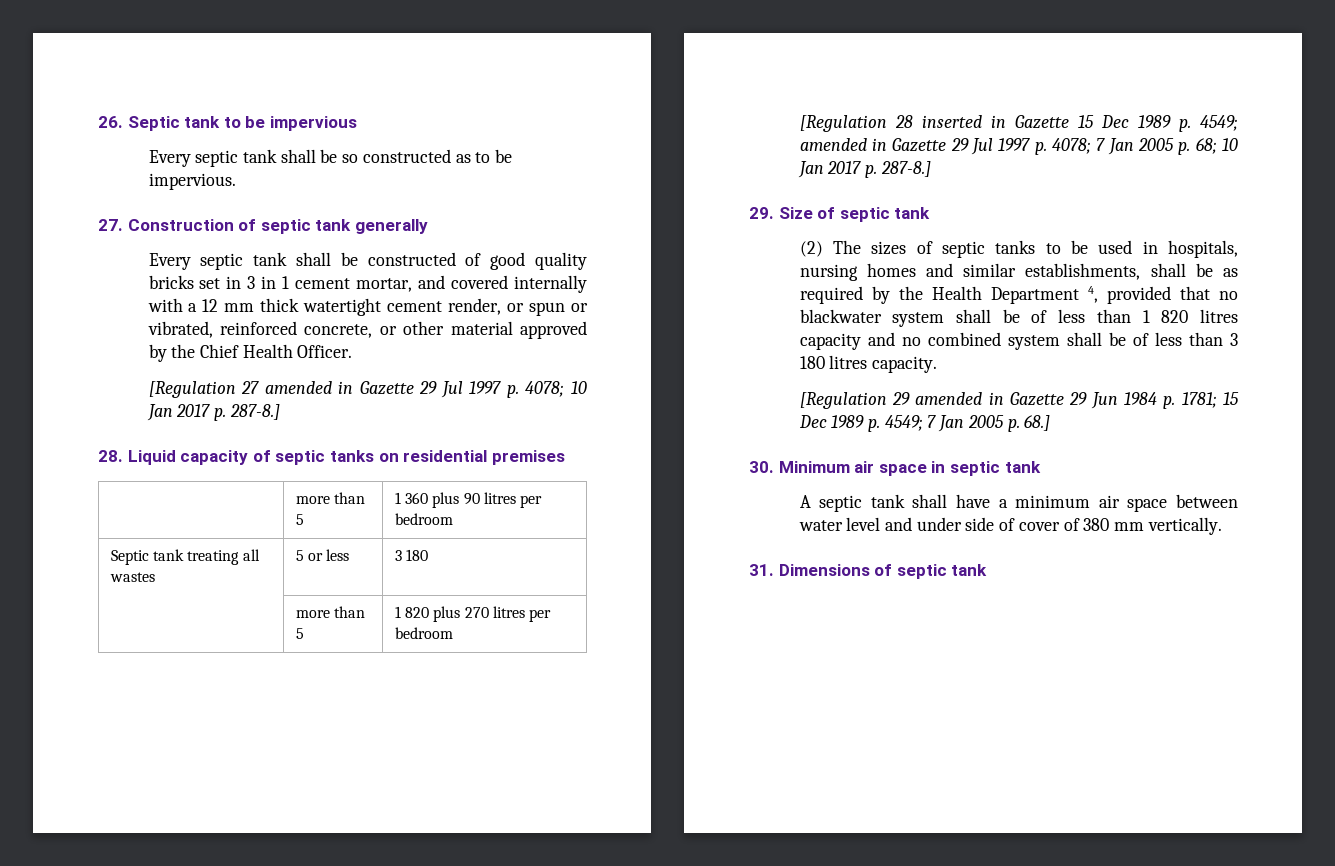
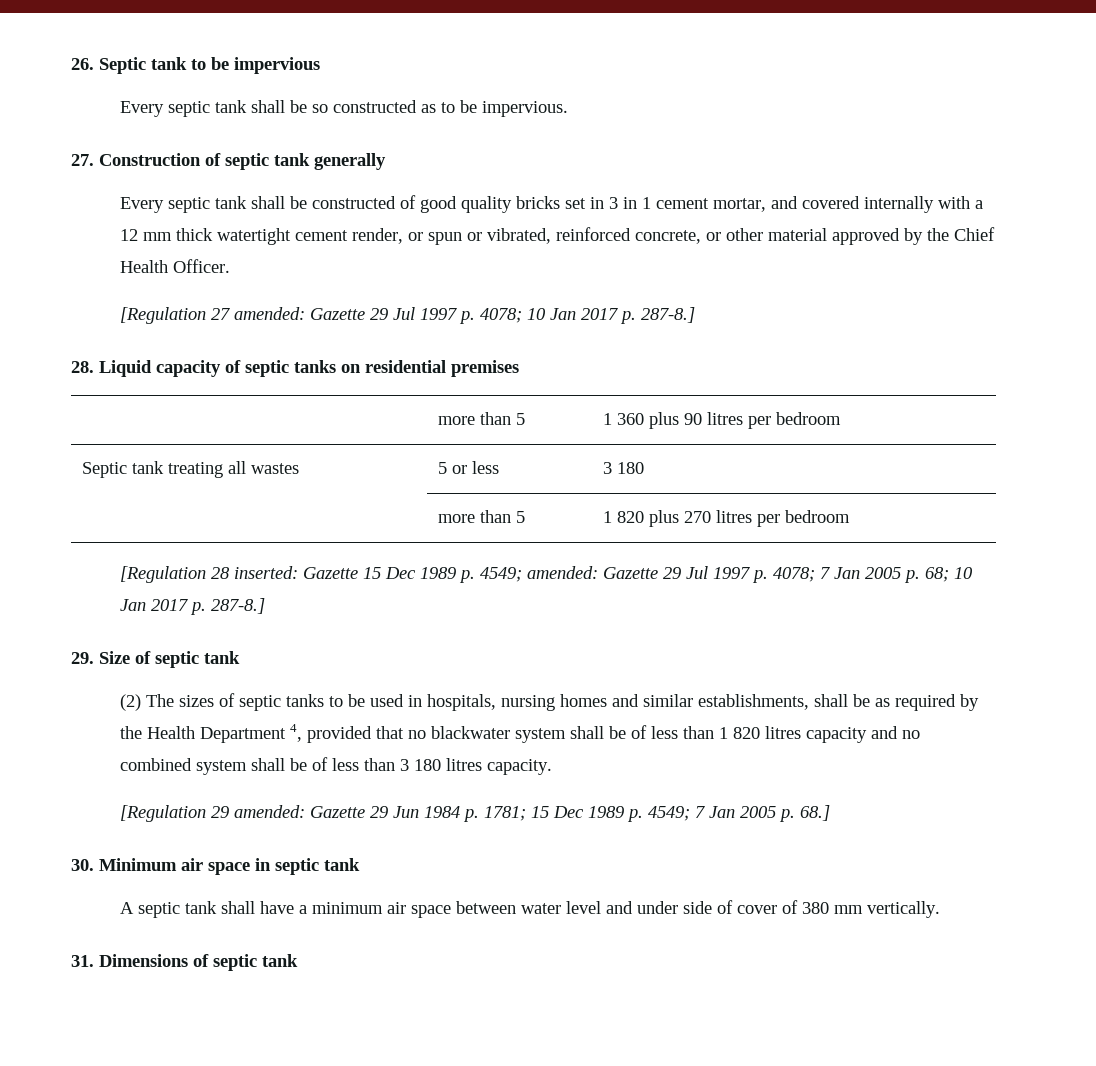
- [Regulation 27 amended in Gazette 29 Jul 1997 p. 4078; 10 Jan 2017 p. 287-8.]
+ [Regulation 27 amended: Gazette 29 Jul 1997 p. 4078; 10 Jan 2017 p. 287-8.]
- [Regulation 28 inserted in Gazette 15 Dec 1989 p. 4549; amended in Gazette 29 Jul 1997 p. 4078; 7 Jan 2005 p. 68; 10 Jan 2017 p. 287-8.]
+ [Regulation 28 inserted: Gazette 15 Dec 1989 p. 4549; amended: Gazette 29 Jul 1997 p. 4078; 7 Jan 2005 p. 68; 10 Jan 2017 p. 287-8.]
- [Regulation 29 amended in Gazette 29 Jun 1984 p. 1781; 15 Dec 1989 p. 4549; 7 Jan 2005 p. 68.]
+ [Regulation 29 amended: Gazette 29 Jun 1984 p. 1781; 15 Dec 1989 p. 4549; 7 Jan 2005 p. 68.]

